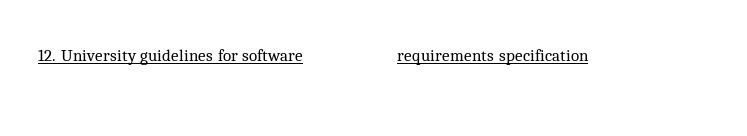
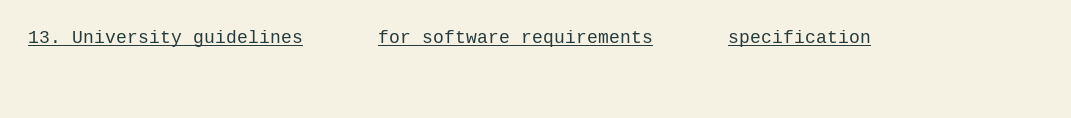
- 12. University guidelines for software requirements specification
+ 13. University guidelines for software requirements specification

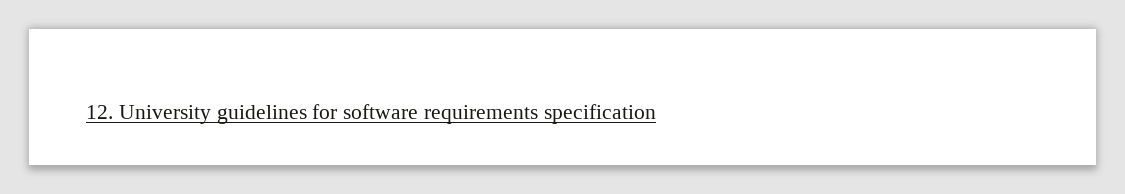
- 13. University guidelines for software requirements specification
+ 12. University guidelines for software requirements specification

